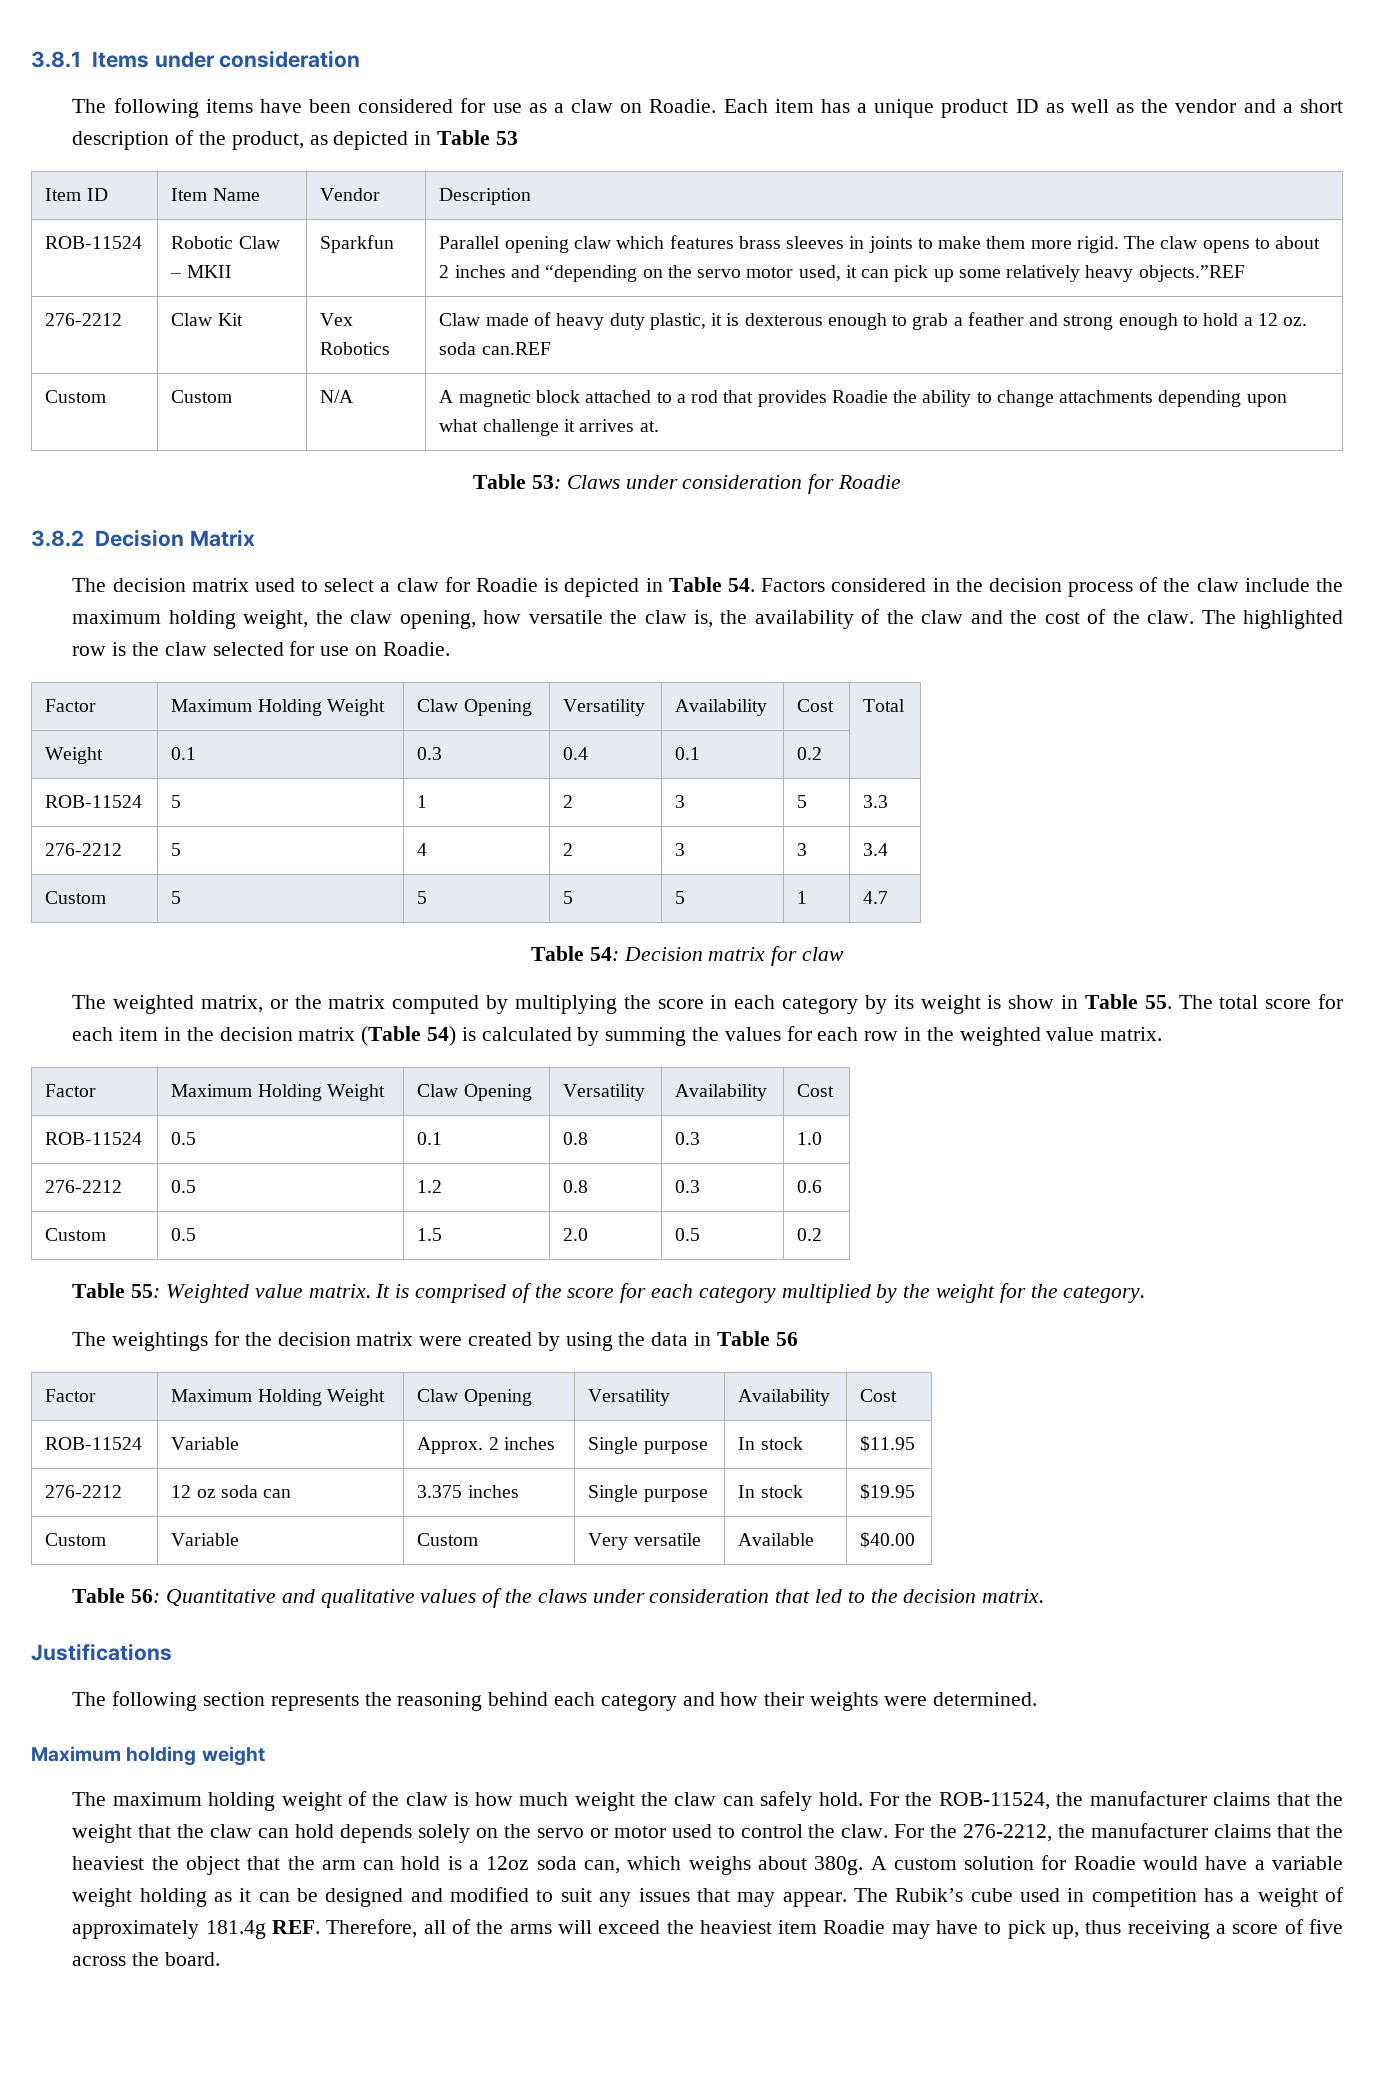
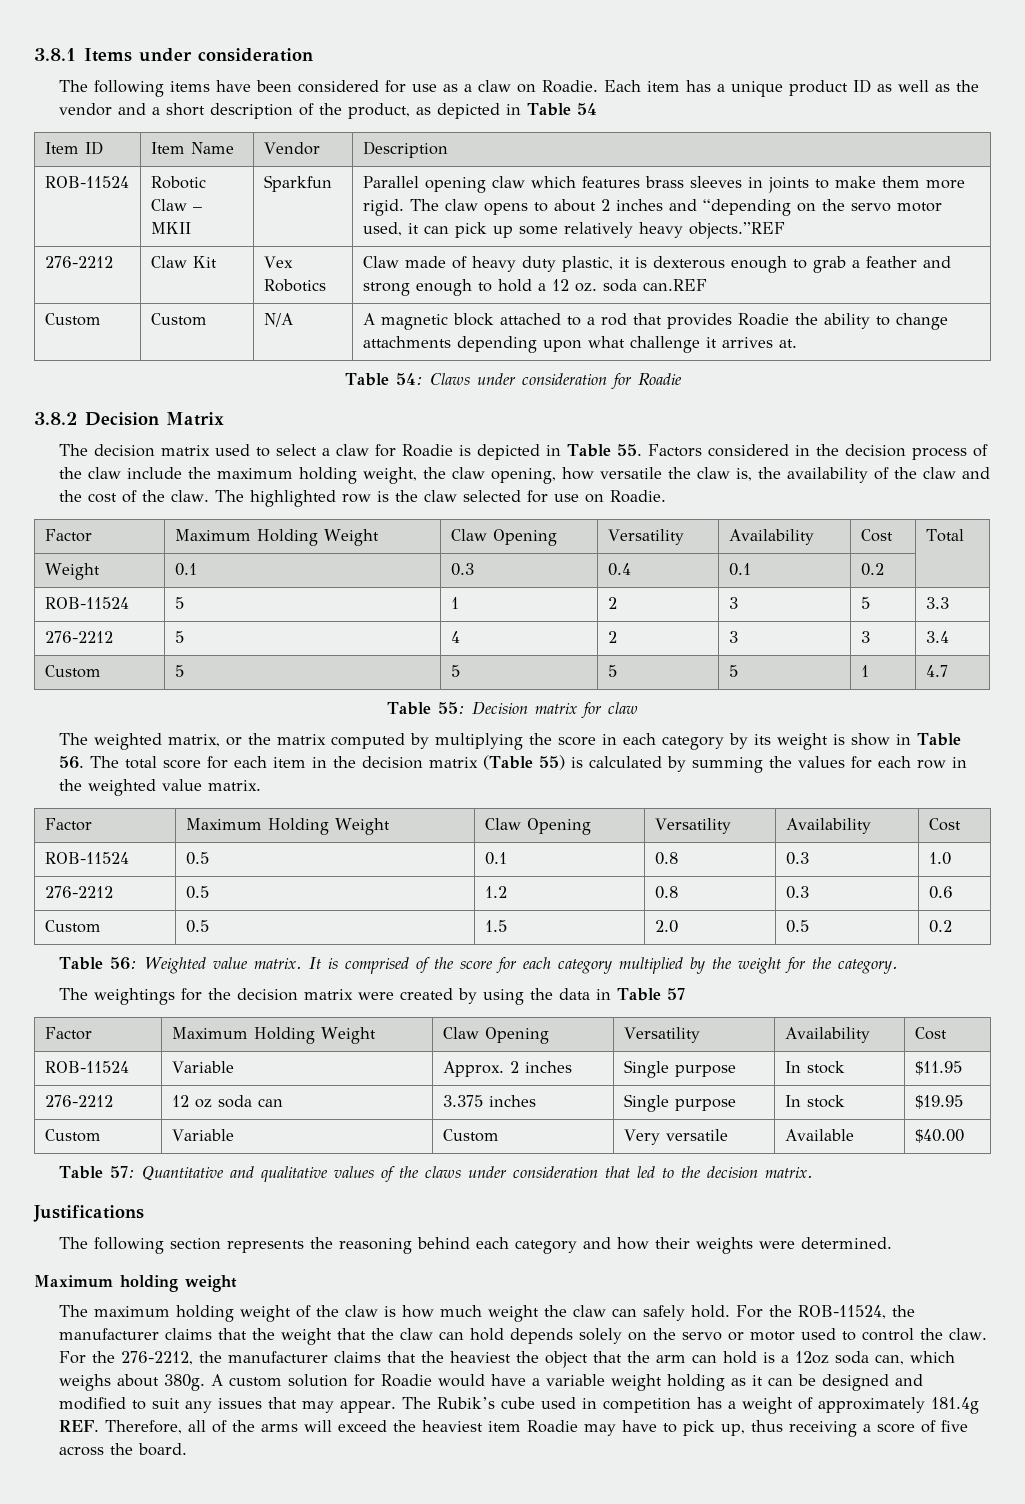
- Each item has a unique product ID as well as the vendor and a short description of the product, as depicted in Table 53
+ Each item has a unique product ID as well as the vendor and a short description of the product, as depicted in Table 54
- Table 53: Claws under consideration for Roadie
+ Table 54: Claws under consideration for Roadie
- The decision matrix used to select a claw for Roadie is depicted in Table 54. Factors considered in the decision process of the claw include the maximum holding weight, the claw opening, how versatile the claw is, the availability of the claw and the cost of the claw.
+ The decision matrix used to select a claw for Roadie is depicted in Table 55. Factors considered in the decision process of the claw include the maximum holding weight, the claw opening, how versatile the claw is, the availability of the claw and the cost of the claw.
- Table 54: Decision matrix for claw
+ Table 55: Decision matrix for claw
- The weighted matrix, or the matrix computed by multiplying the score in each category by its weight is show in Table 55. The total score for each item in the decision matrix (Table 54) is calculated by summing the values for each row in the weighted value matrix.
+ The weighted matrix, or the matrix computed by multiplying the score in each category by its weight is show in Table 56. The total score for each item in the decision matrix (Table 55) is calculated by summing the values for each row in the weighted value matrix.
- Table 55: Weighted value matrix.
+ Table 56: Weighted value matrix.
- The weightings for the decision matrix were created by using the data in Table 56
+ The weightings for the decision matrix were created by using the data in Table 57
- Table 56: Quantitative and qualitative values of the claws under consideration that led to the decision matrix.
+ Table 57: Quantitative and qualitative values of the claws under consideration that led to the decision matrix.

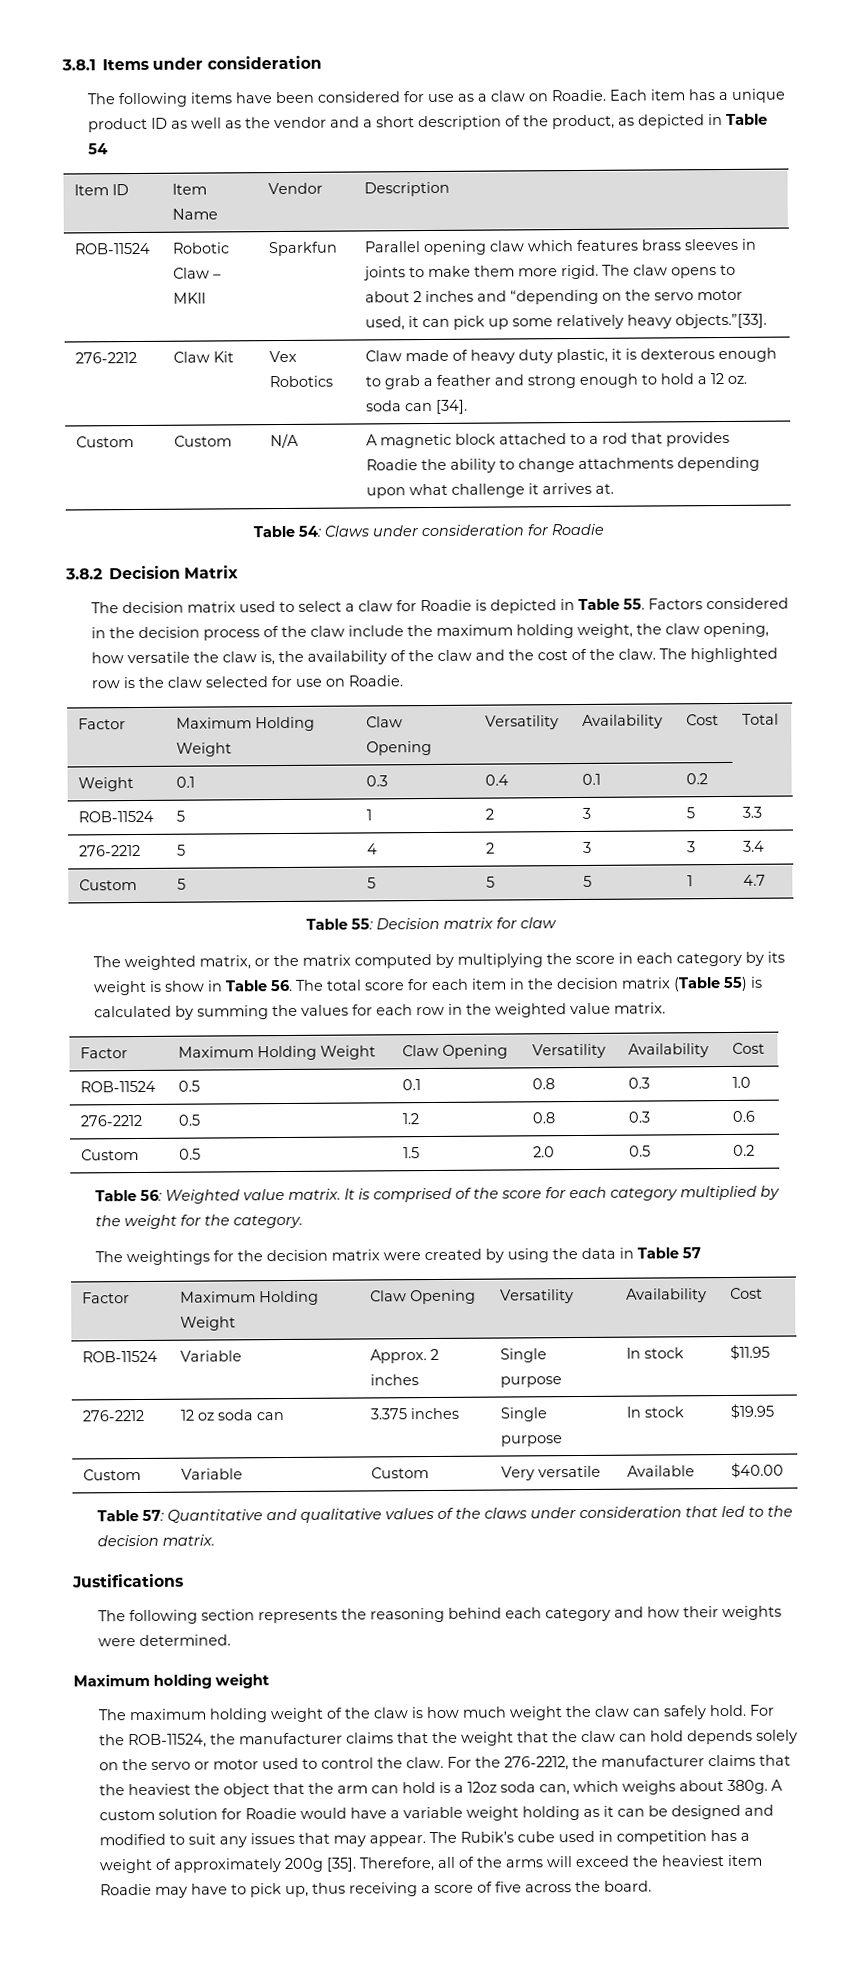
- The claw opens to about 2 inches and “depending on the servo motor used, it can pick up some relatively heavy objects.”REF
+ The claw opens to about 2 inches and “depending on the servo motor used, it can pick up some relatively heavy objects.”[33].
- 276-2212 | Claw Kit | Vex Robotics | Claw made of heavy duty plastic, it is dexterous enough to grab a feather and strong enough to hold a 12 oz. soda can.REF
+ 276-2212 | Claw Kit | Vex Robotics | Claw made of heavy duty plastic, it is dexterous enough to grab a feather and strong enough to hold a 12 oz. soda can [34].
- The Rubik’s cube used in competition has a weight of approximately 181.4g REF. Therefore, all of the arms will exceed the heaviest item Roadie may have to pick up, thus receiving a score of five across the board.
+ The Rubik’s cube used in competition has a weight of approximately 200g [35]. Therefore, all of the arms will exceed the heaviest item Roadie may have to pick up, thus receiving a score of five across the board.

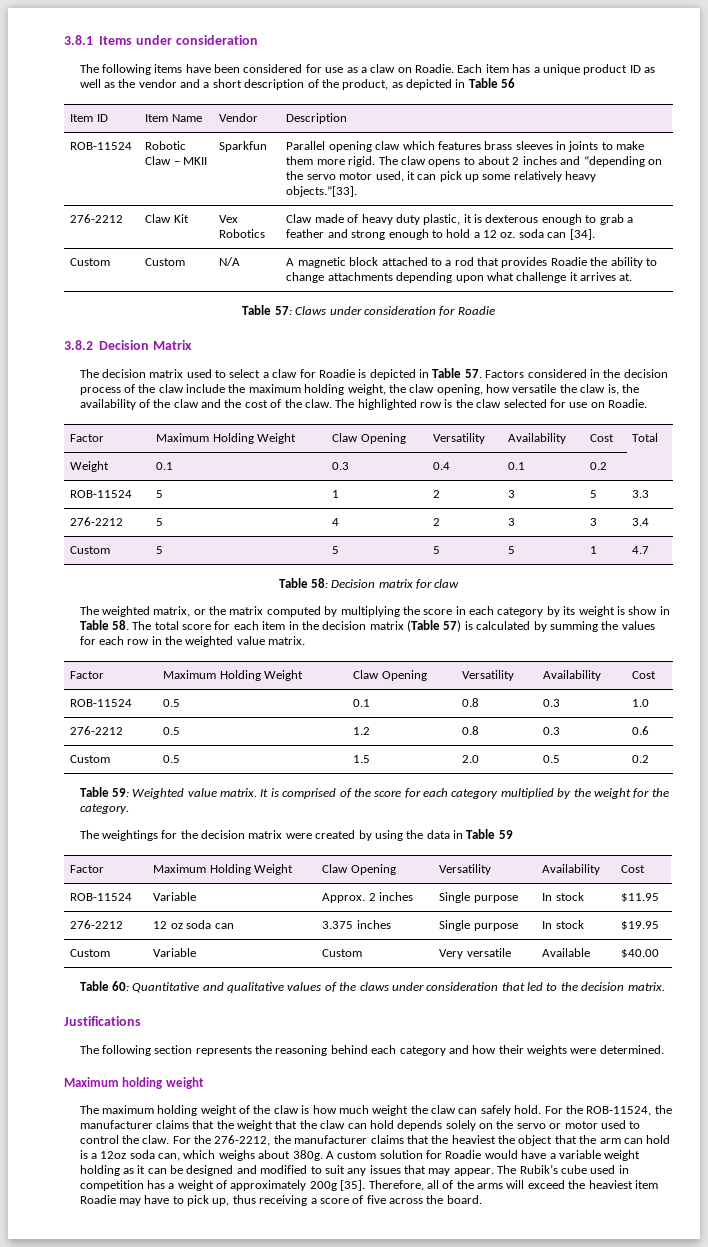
- Each item has a unique product ID as well as the vendor and a short description of the product, as depicted in Table 54
+ Each item has a unique product ID as well as the vendor and a short description of the product, as depicted in Table 56
- Table 54: Claws under consideration for Roadie
+ Table 57: Claws under consideration for Roadie
- The decision matrix used to select a claw for Roadie is depicted in Table 55. Factors considered in the decision process of the claw include the maximum holding weight, the claw opening, how versatile the claw is, the availability of the claw and the cost of the claw.
+ The decision matrix used to select a claw for Roadie is depicted in Table 57. Factors considered in the decision process of the claw include the maximum holding weight, the claw opening, how versatile the claw is, the availability of the claw and the cost of the claw.
- Table 55: Decision matrix for claw
+ Table 58: Decision matrix for claw
- The weighted matrix, or the matrix computed by multiplying the score in each category by its weight is show in Table 56. The total score for each item in the decision matrix (Table 55) is calculated by summing the values for each row in the weighted value matrix.
+ The weighted matrix, or the matrix computed by multiplying the score in each category by its weight is show in Table 58. The total score for each item in the decision matrix (Table 57) is calculated by summing the values for each row in the weighted value matrix.
- Table 56: Weighted value matrix.
+ Table 59: Weighted value matrix.
- The weightings for the decision matrix were created by using the data in Table 57
+ The weightings for the decision matrix were created by using the data in Table 59
- Table 57: Quantitative and qualitative values of the claws under consideration that led to the decision matrix.
+ Table 60: Quantitative and qualitative values of the claws under consideration that led to the decision matrix.

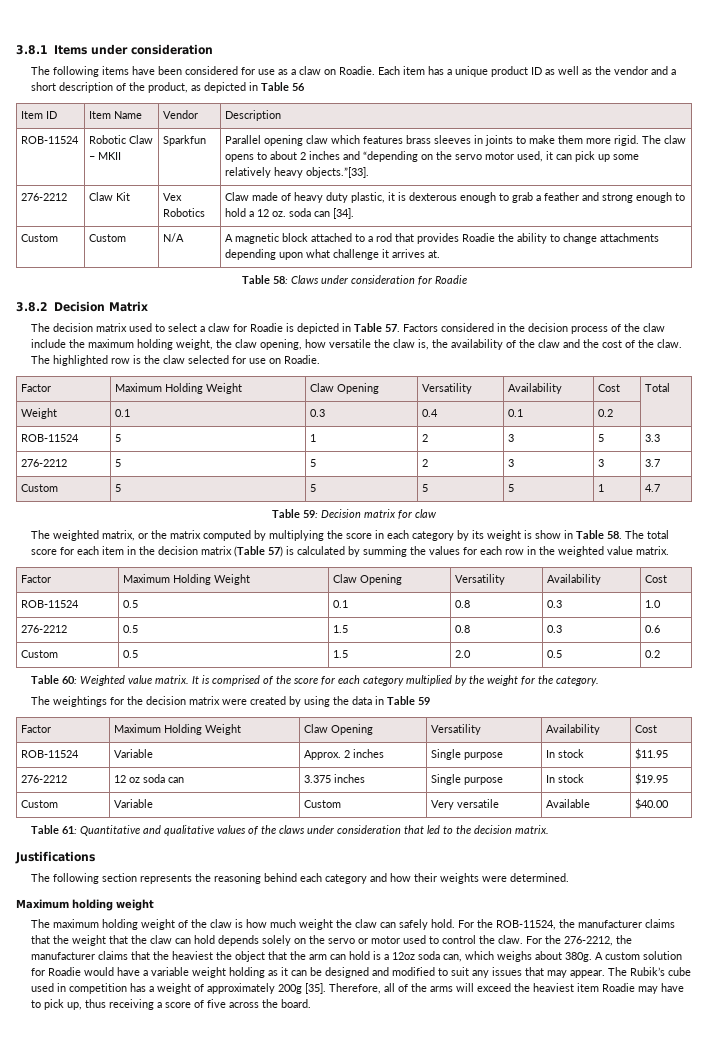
- Table 57: Claws under consideration for Roadie
+ Table 58: Claws under consideration for Roadie
- 276-2212 | 5 | 4 | 2 | 3 | 3 | 3.4
+ 276-2212 | 5 | 5 | 2 | 3 | 3 | 3.7
- Table 58: Decision matrix for claw
+ Table 59: Decision matrix for claw
- 276-2212 | 0.5 | 1.2 | 0.8 | 0.3 | 0.6
+ 276-2212 | 0.5 | 1.5 | 0.8 | 0.3 | 0.6
- Table 59: Weighted value matrix.
+ Table 60: Weighted value matrix.
- Table 60: Quantitative and qualitative values of the claws under consideration that led to the decision matrix.
+ Table 61: Quantitative and qualitative values of the claws under consideration that led to the decision matrix.

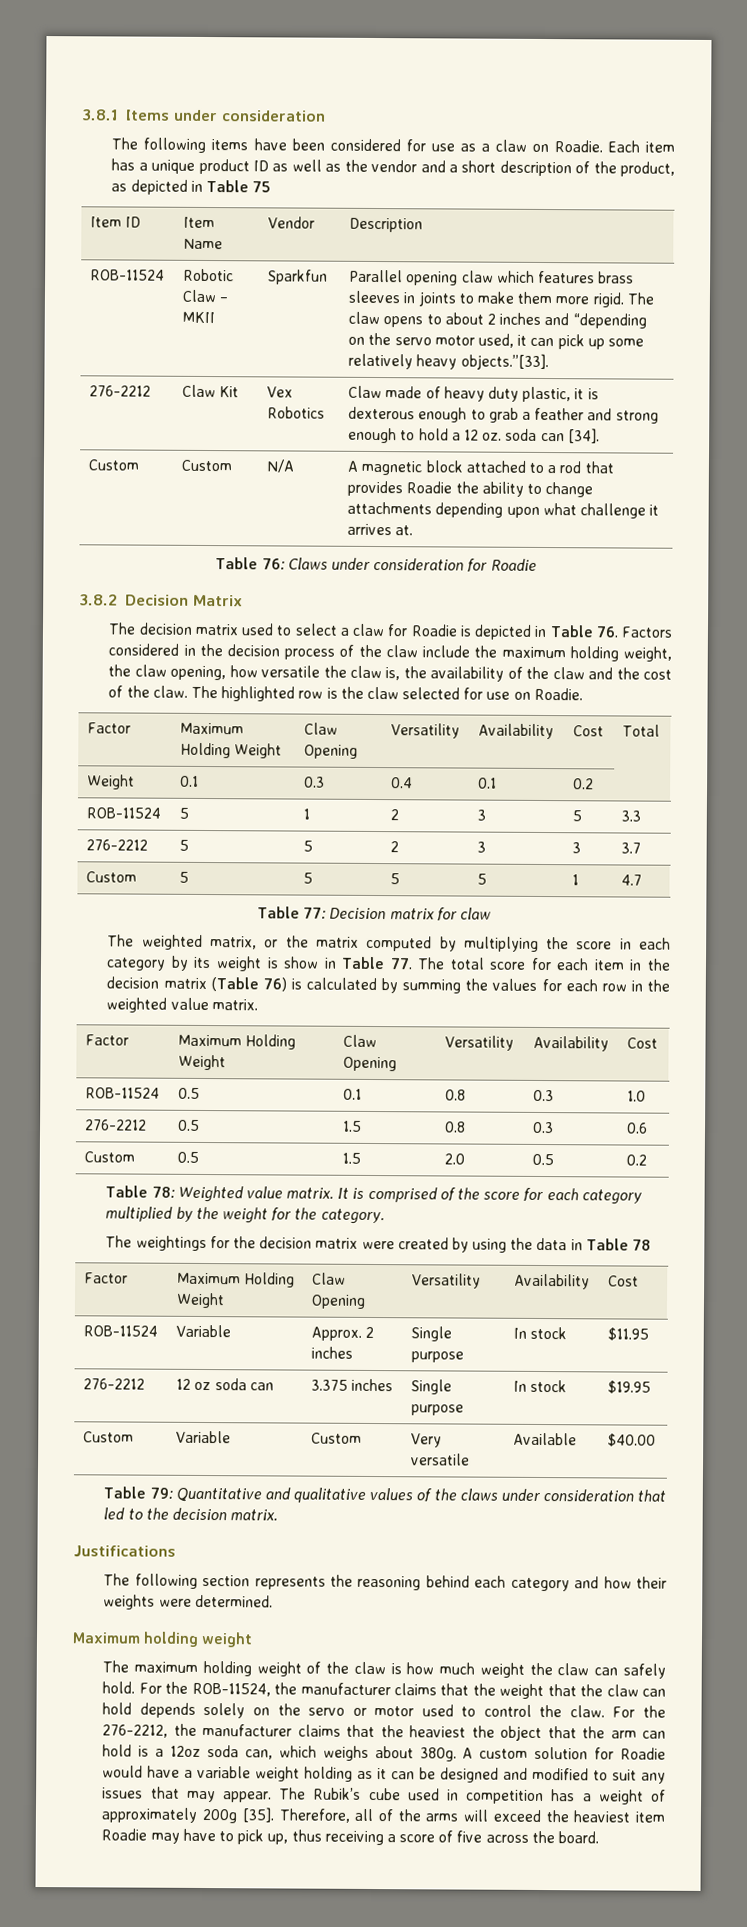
- Each item has a unique product ID as well as the vendor and a short description of the product, as depicted in Table 56
+ Each item has a unique product ID as well as the vendor and a short description of the product, as depicted in Table 75
- Table 58: Claws under consideration for Roadie
+ Table 76: Claws under consideration for Roadie
- The decision matrix used to select a claw for Roadie is depicted in Table 57. Factors considered in the decision process of the claw include the maximum holding weight, the claw opening, how versatile the claw is, the availability of the claw and the cost of the claw.
+ The decision matrix used to select a claw for Roadie is depicted in Table 76. Factors considered in the decision process of the claw include the maximum holding weight, the claw opening, how versatile the claw is, the availability of the claw and the cost of the claw.
- Table 59: Decision matrix for claw
+ Table 77: Decision matrix for claw
- The weighted matrix, or the matrix computed by multiplying the score in each category by its weight is show in Table 58. The total score for each item in the decision matrix (Table 57) is calculated by summing the values for each row in the weighted value matrix.
+ The weighted matrix, or the matrix computed by multiplying the score in each category by its weight is show in Table 77. The total score for each item in the decision matrix (Table 76) is calculated by summing the values for each row in the weighted value matrix.
- Table 60: Weighted value matrix.
+ Table 78: Weighted value matrix.
- The weightings for the decision matrix were created by using the data in Table 59
+ The weightings for the decision matrix were created by using the data in Table 78
- Table 61: Quantitative and qualitative values of the claws under consideration that led to the decision matrix.
+ Table 79: Quantitative and qualitative values of the claws under consideration that led to the decision matrix.

